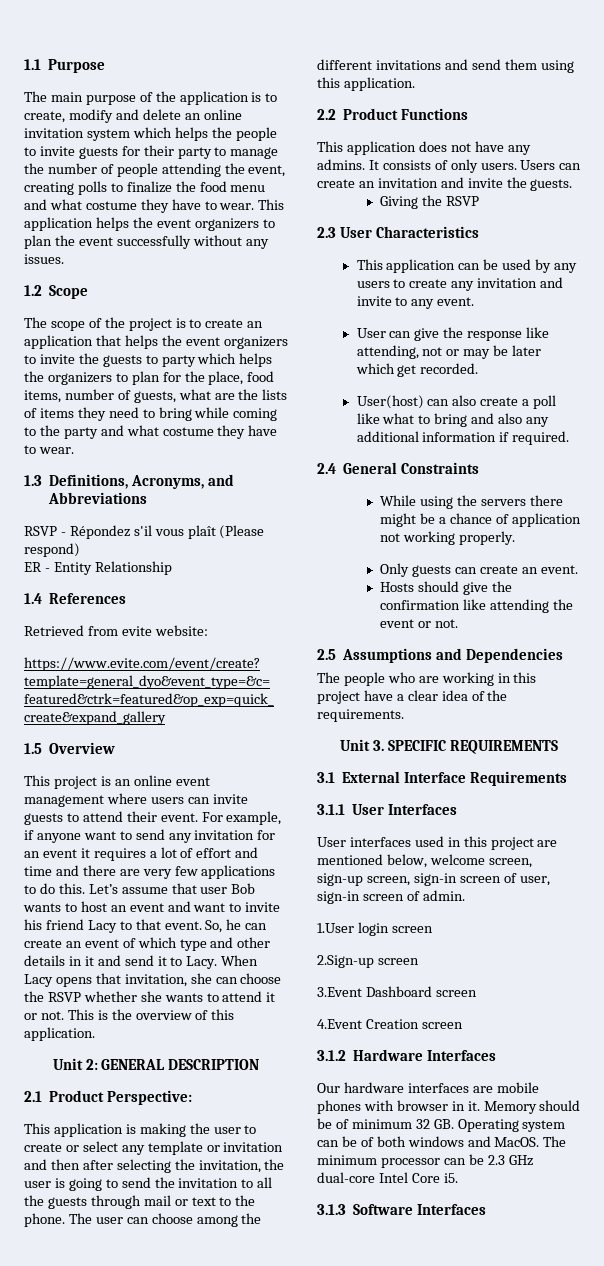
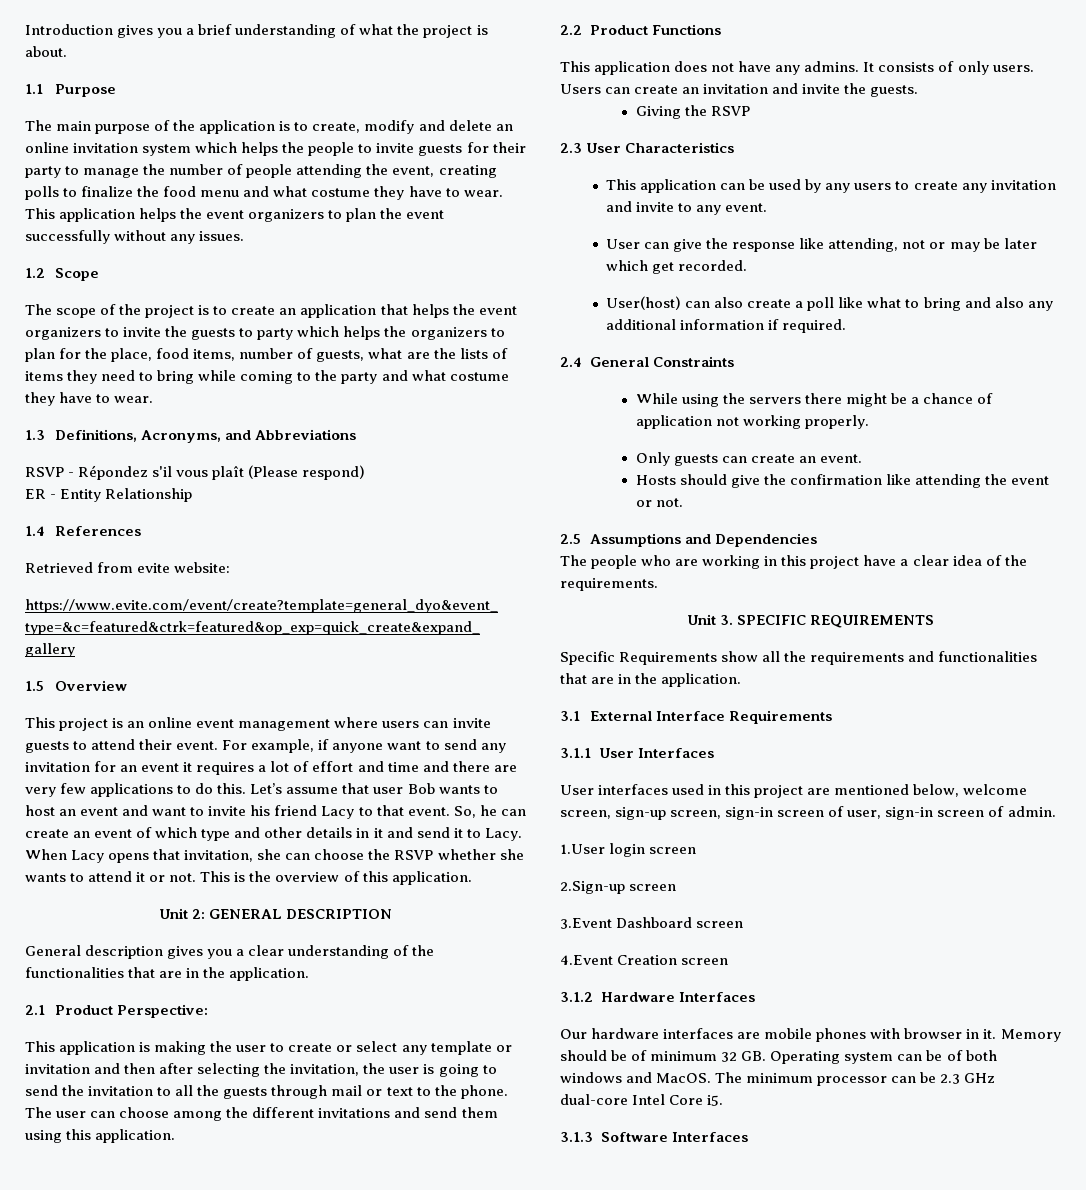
+ Introduction gives you a brief understanding of what the project is about.
+ General description gives you a clear understanding of the functionalities that are in the application.
+ Specific Requirements show all the requirements and functionalities that are in the application.

